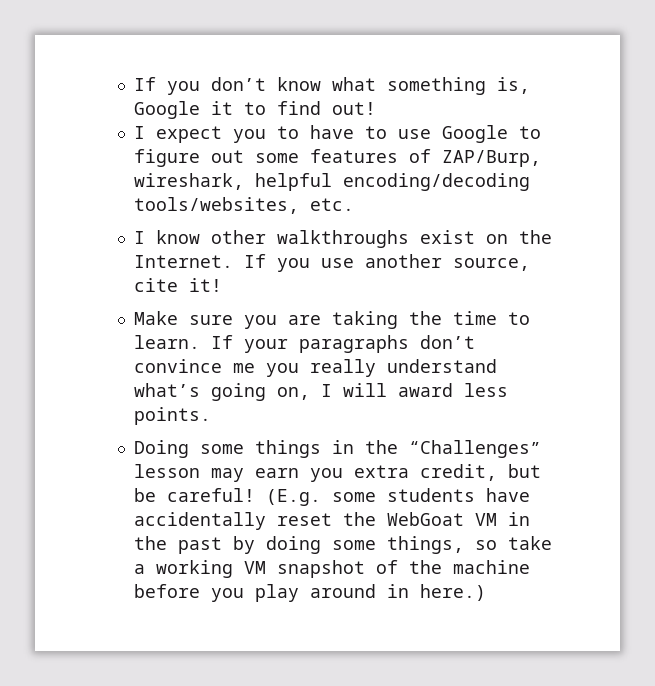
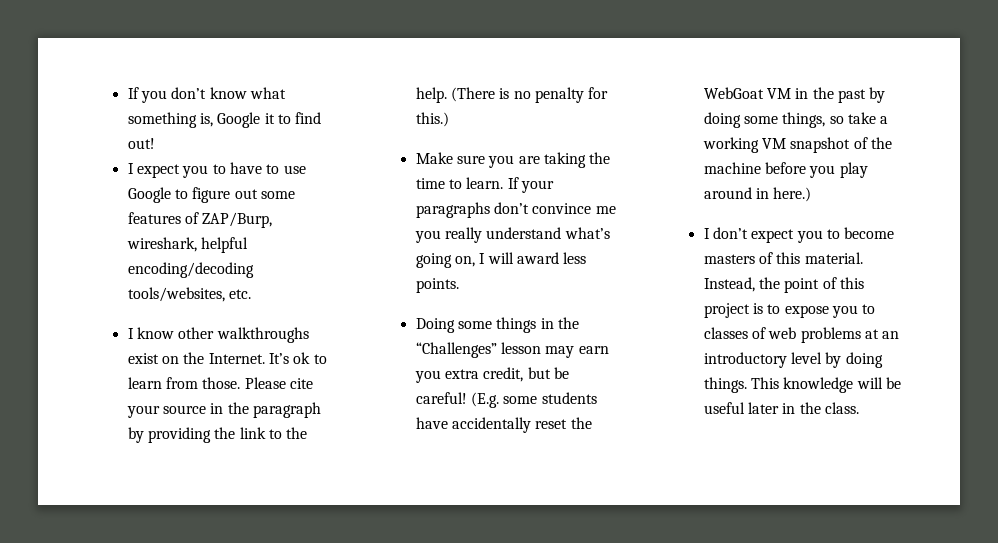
- If you use another source, cite it!
+ It’s ok to learn from those. Please cite your source in the paragraph by providing the link to the help. (There is no penalty for this.)
+ I don’t expect you to become masters of this material. Instead, the point of this project is to expose you to classes of web problems at an introductory level by doing things. This knowledge will be useful later in the class.

